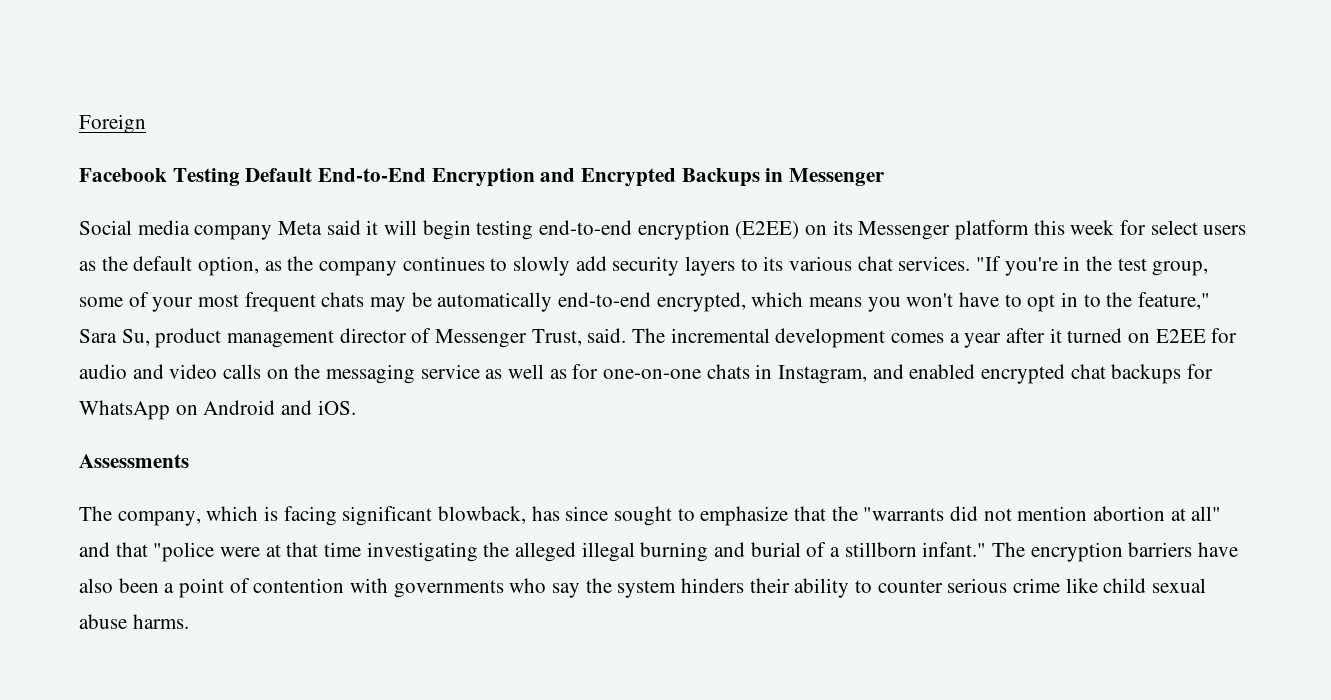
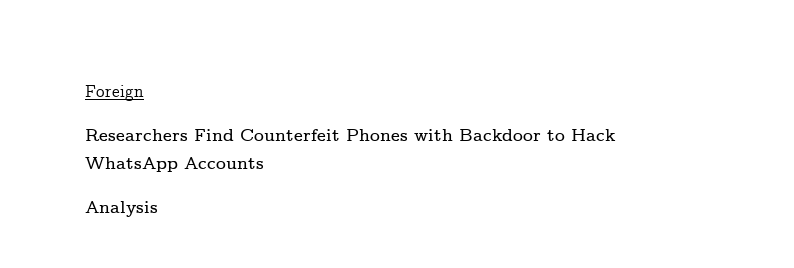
- Facebook Testing Default End-to-End Encryption and Encrypted Backups in Messenger
- Social media company Meta said it will begin testing end-to-end encryption (E2EE) on its Messenger platform this week for select users as the default option, as the company continues to slowly add security layers to its various chat services. "If you're in the test group, some of your most frequent chats may be automatically end-to-end encrypted, which means you won't have to opt in to the feature," Sara Su, product management director of Messenger Trust, said. The incremental development comes a year after it turned on E2EE for audio and video calls on the messaging service as well as for one-on-one chats in Instagram, and enabled encrypted chat backups for WhatsApp on Android and iOS.
- Assessments
- The company, which is facing significant blowback, has since sought to emphasize that the "warrants did not mention abortion at all" and that "police were at that time investigating the alleged illegal burning and burial of a stillborn infant." The encryption barriers have also been a point of contention with governments who say the system hinders their ability to counter serious crime like child sexual abuse harms.
+ Researchers Find Counterfeit Phones with Backdoor to Hack WhatsApp Accounts
+ Analysis

